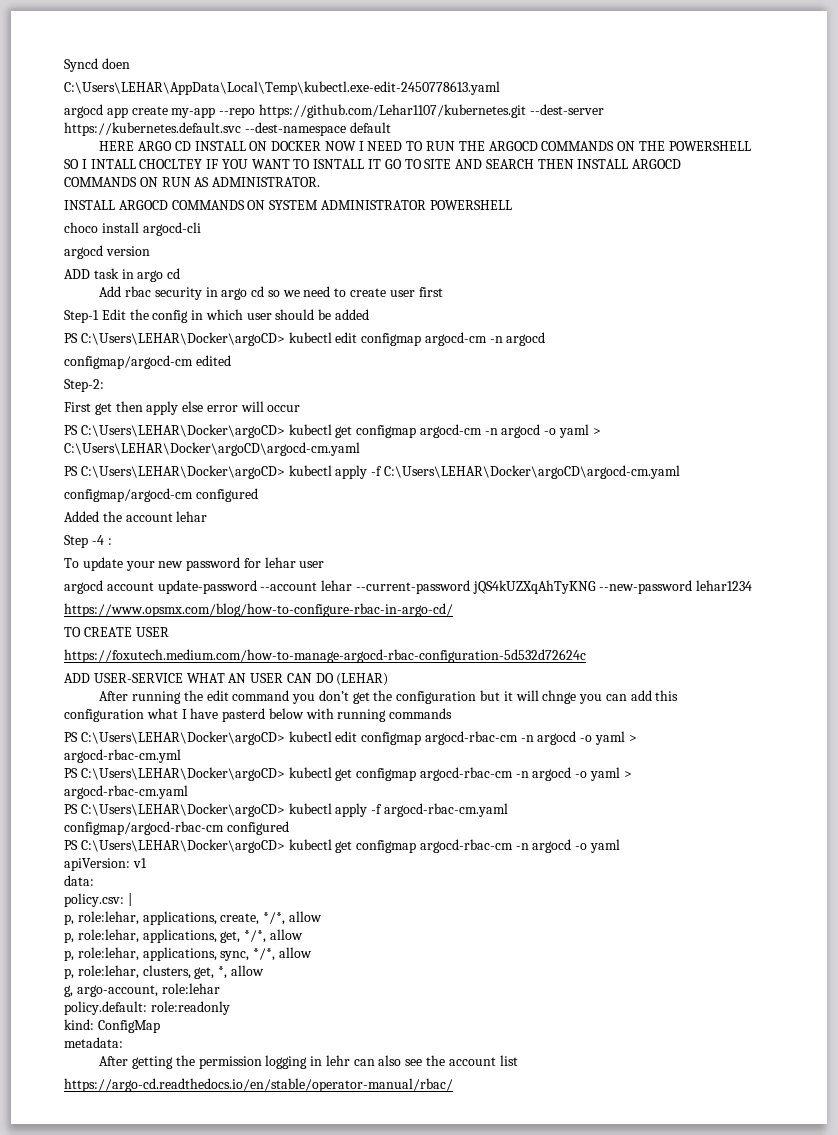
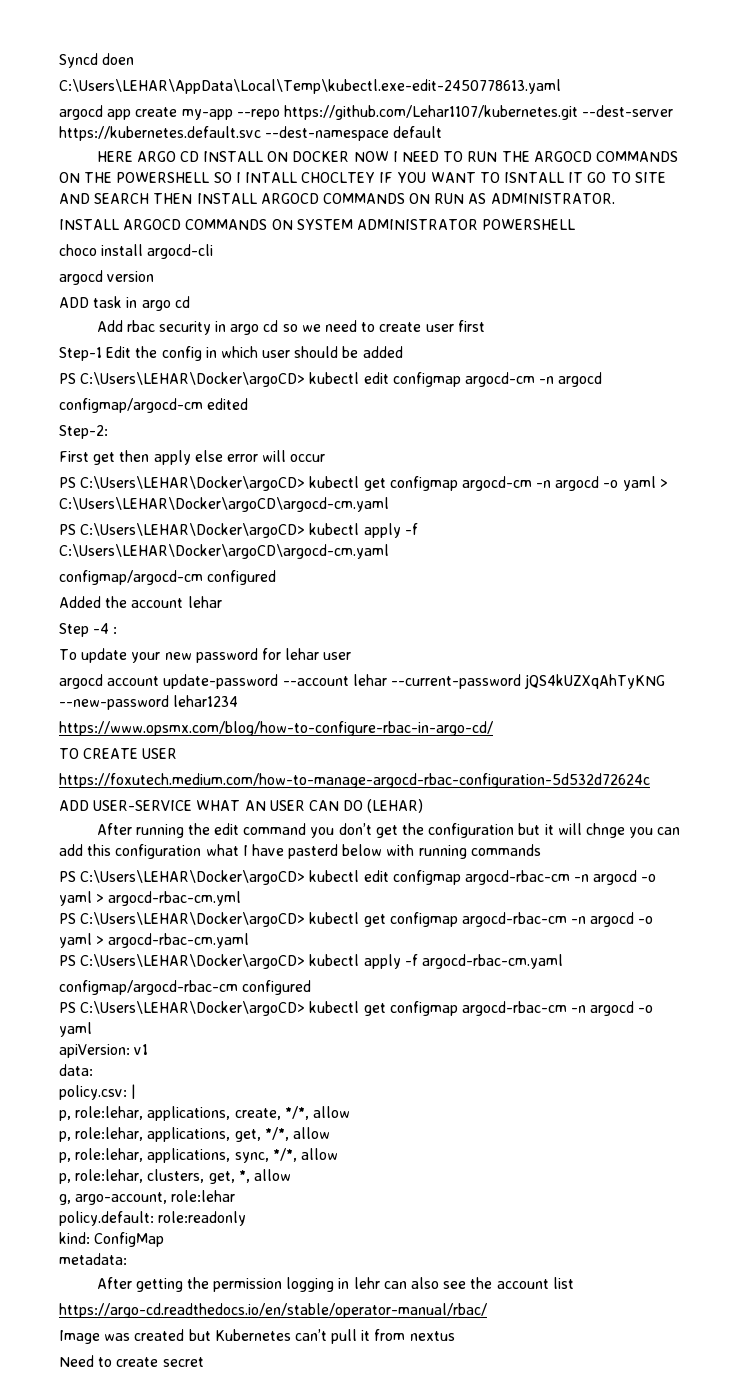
+ Image was created but Kubernetes can’t pull it from nextus
+ Need to create secret

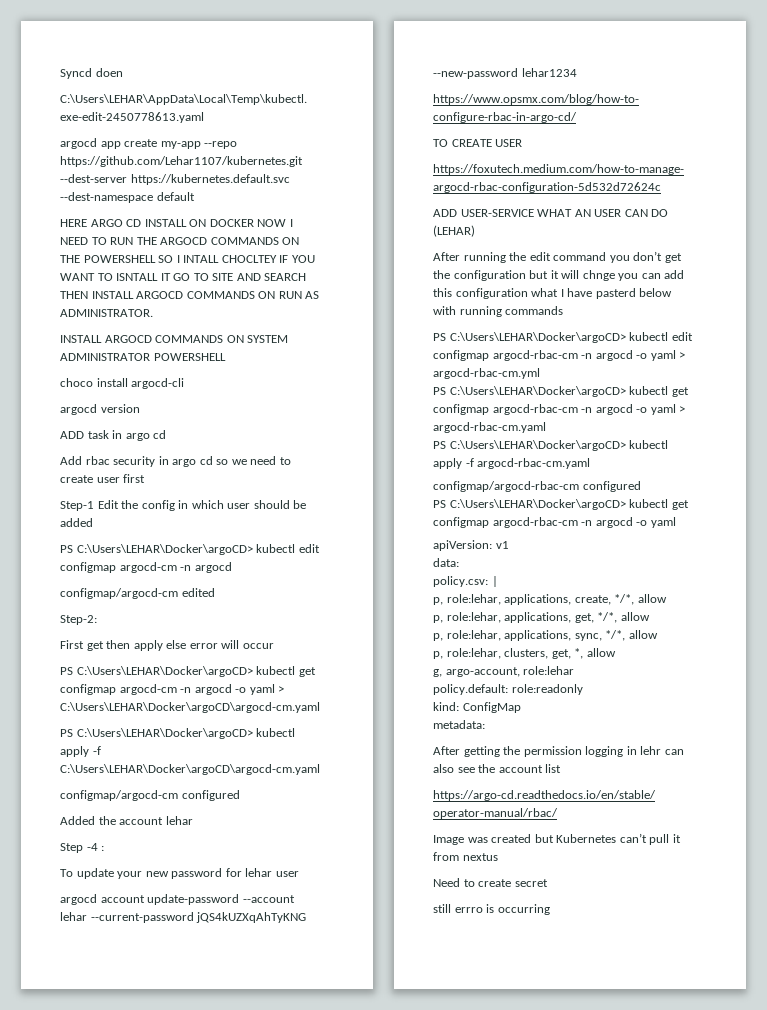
+ still errro is occurring

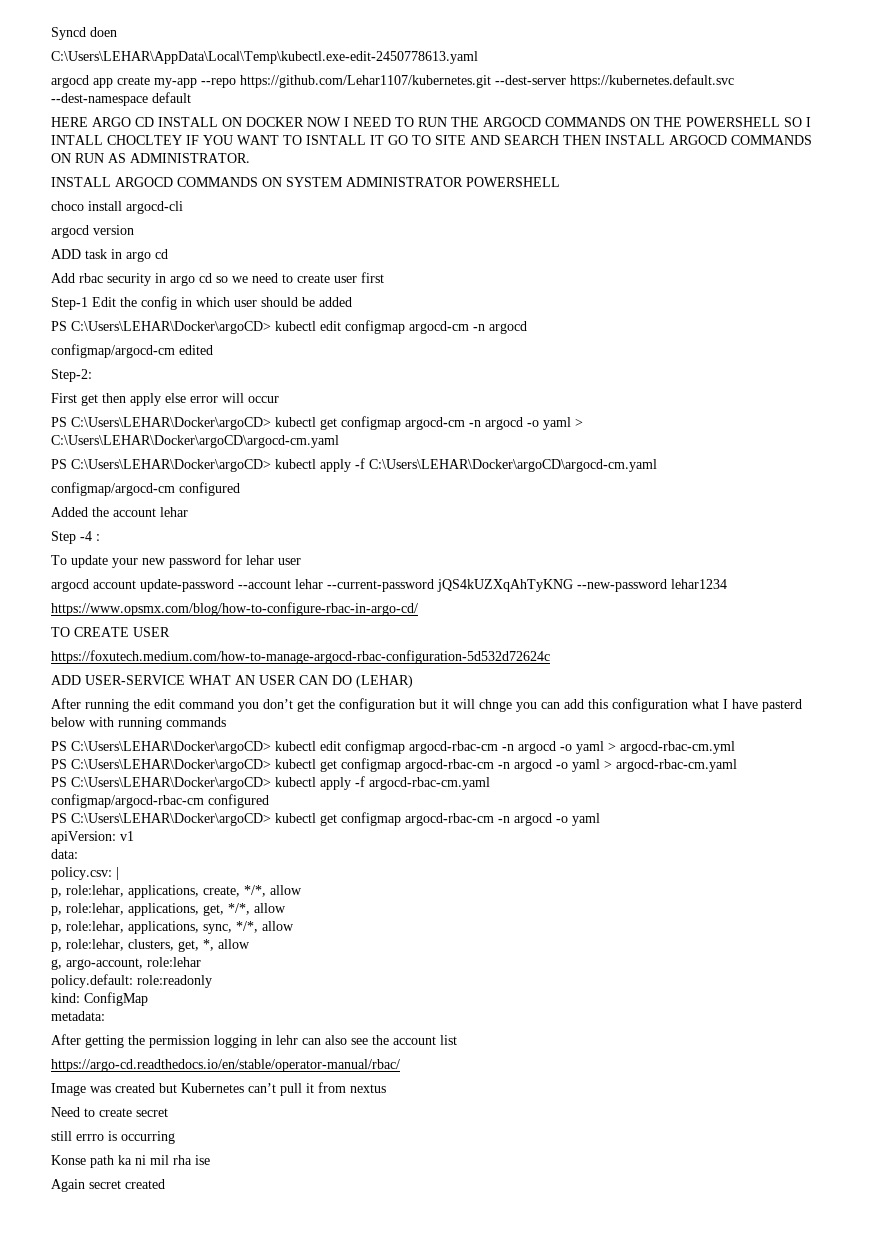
+ Konse path ka ni mil rha ise
+ Again secret created

